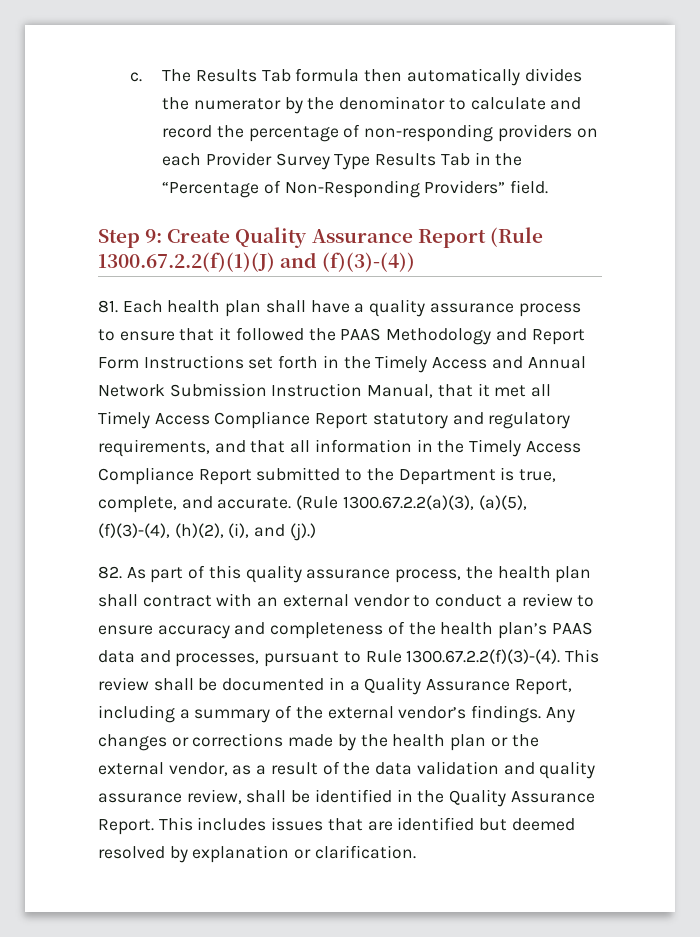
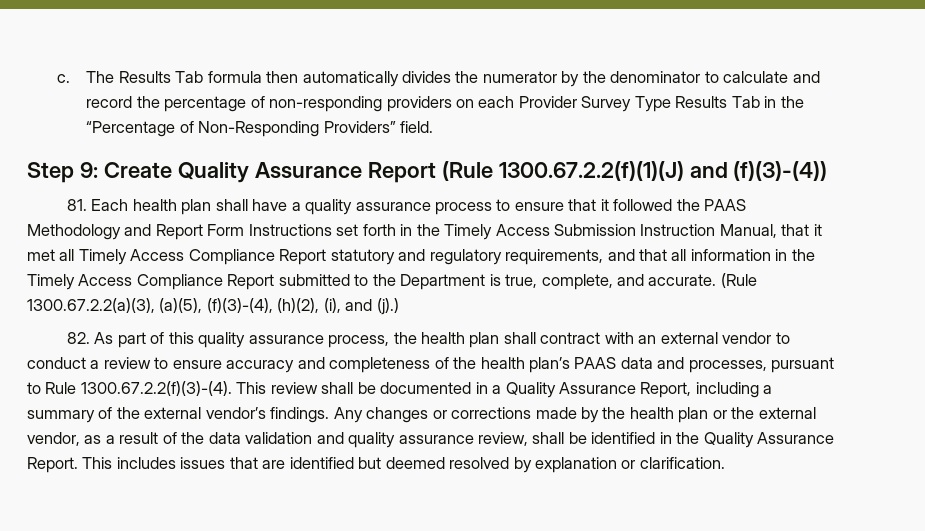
- 81. Each health plan shall have a quality assurance process to ensure that it followed the PAAS Methodology and Report Form Instructions set forth in the Timely Access and Annual Network Submission Instruction Manual, that it met all Timely Access Compliance Report statutory and regulatory requirements, and that all information in the Timely Access Compliance Report submitted to the Department is true, complete, and accurate.
+ 81. Each health plan shall have a quality assurance process to ensure that it followed the PAAS Methodology and Report Form Instructions set forth in the Timely Access Submission Instruction Manual, that it met all Timely Access Compliance Report statutory and regulatory requirements, and that all information in the Timely Access Compliance Report submitted to the Department is true, complete, and accurate.

